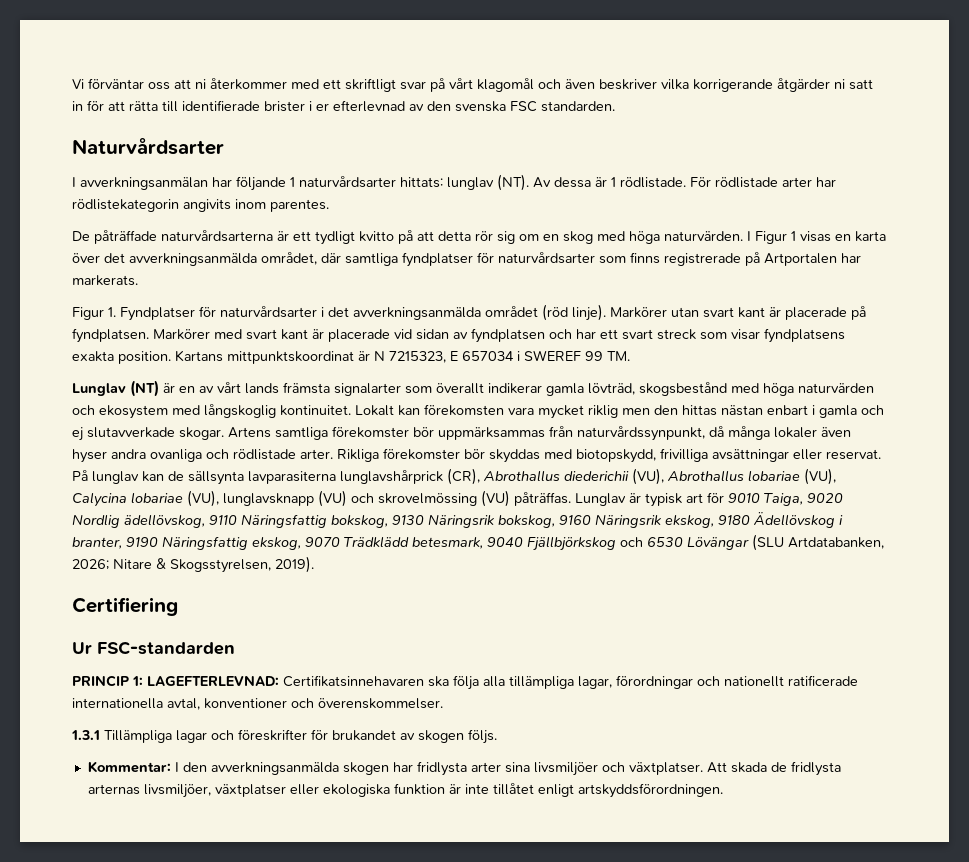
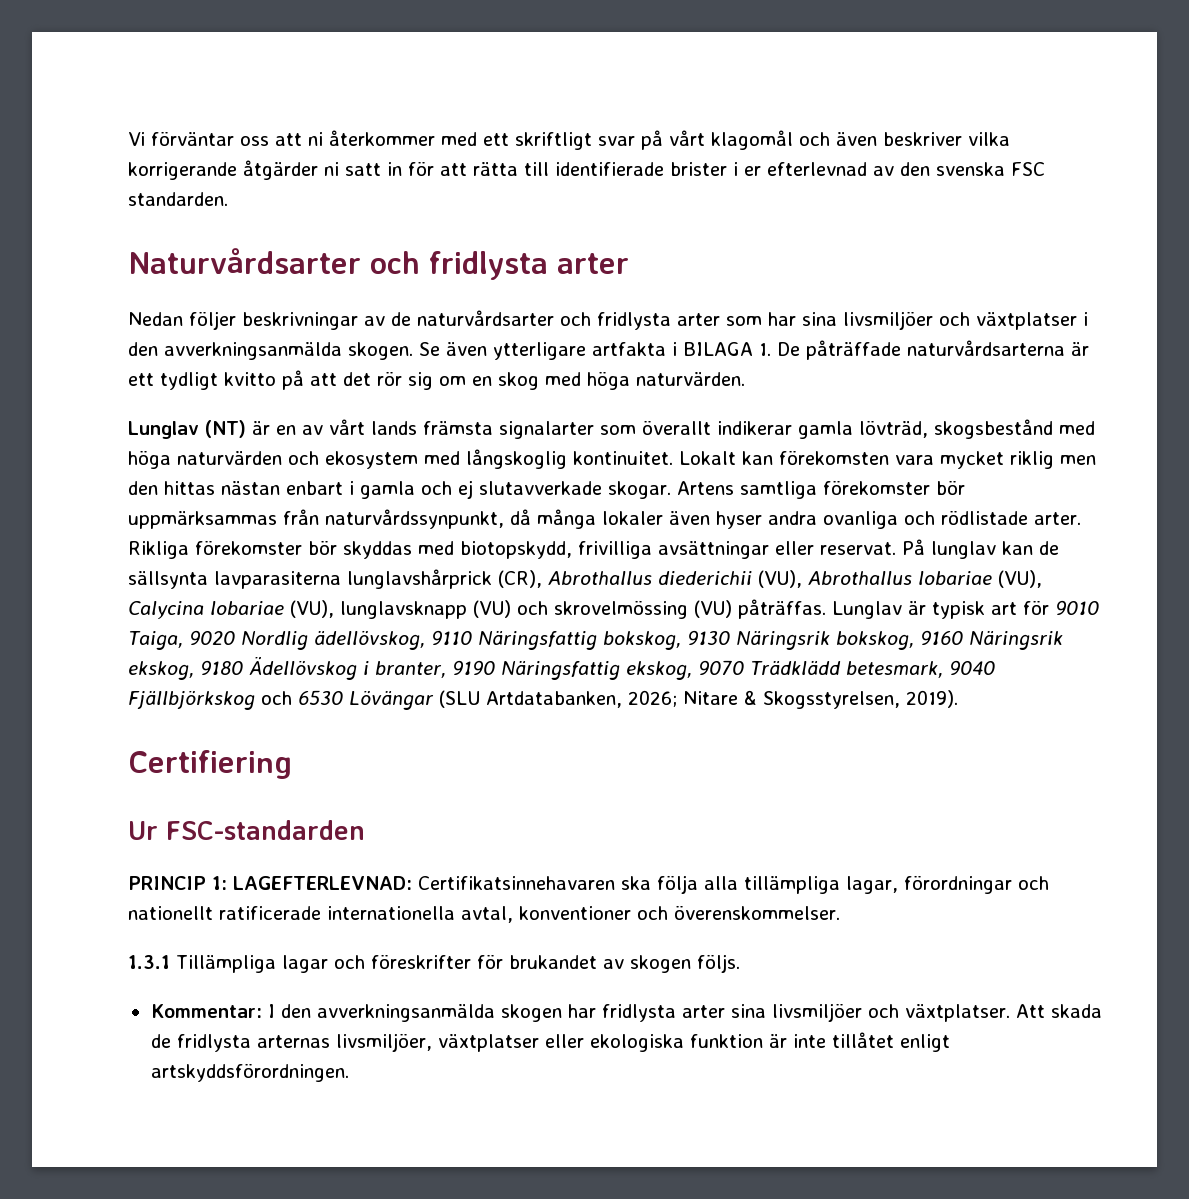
- Naturvårdsarter
- I avverkningsanmälan har följande 1 naturvårdsarter hittats: lunglav (NT). Av dessa är 1 rödlistade. För rödlistade arter har rödlistekategorin angivits inom parentes.
- De påträffade naturvårdsarterna är ett tydligt kvitto på att detta rör sig om en skog med höga naturvärden. I Figur 1 visas en karta över det avverkningsanmälda området, där samtliga fyndplatser för naturvårdsarter som finns registrerade på Artportalen har markerats.
- Figur 1. Fyndplatser för naturvårdsarter i det avverkningsanmälda området (röd linje). Markörer utan svart kant är placerade på fyndplatsen. Markörer med svart kant är placerade vid sidan av fyndplatsen och har ett svart streck som visar fyndplatsens exakta position. Kartans mittpunktskoordinat är N 7215323, E 657034 i SWEREF 99 TM.
+ Naturvårdsarter och fridlysta arter
+ Nedan följer beskrivningar av de naturvårdsarter och fridlysta arter som har sina livsmiljöer och växtplatser i den avverkningsanmälda skogen. Se även ytterligare artfakta i BILAGA 1. De påträffade naturvårdsarterna är ett tydligt kvitto på att det rör sig om en skog med höga naturvärden.

